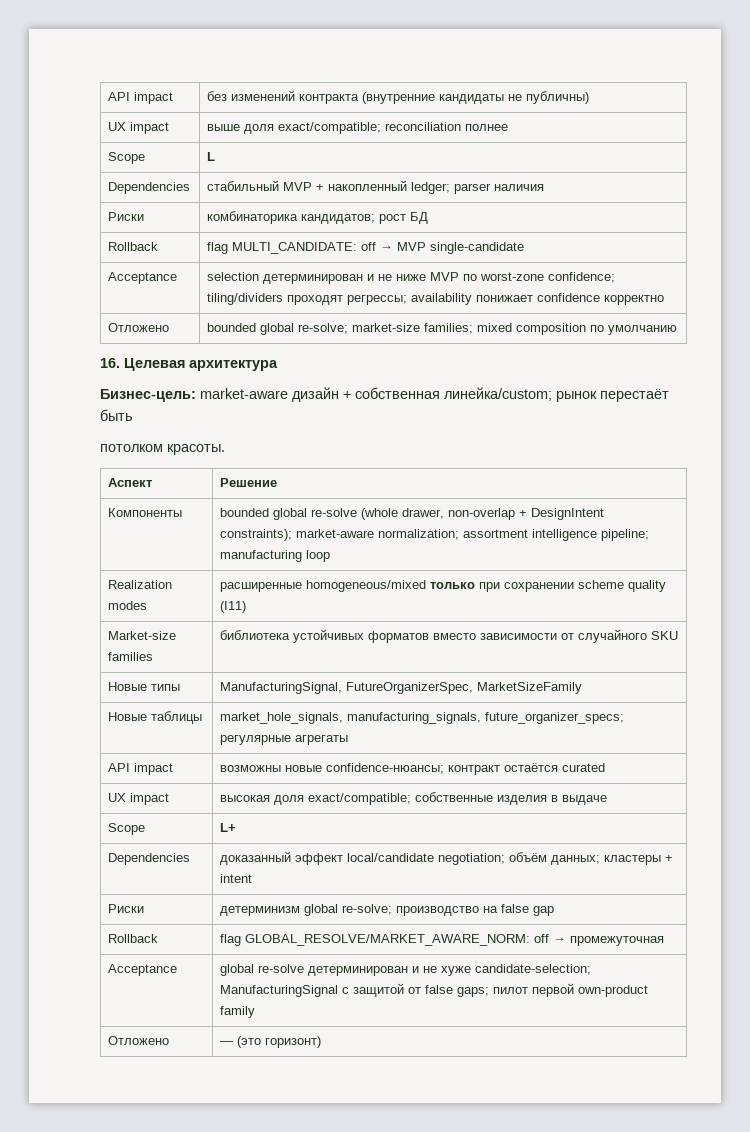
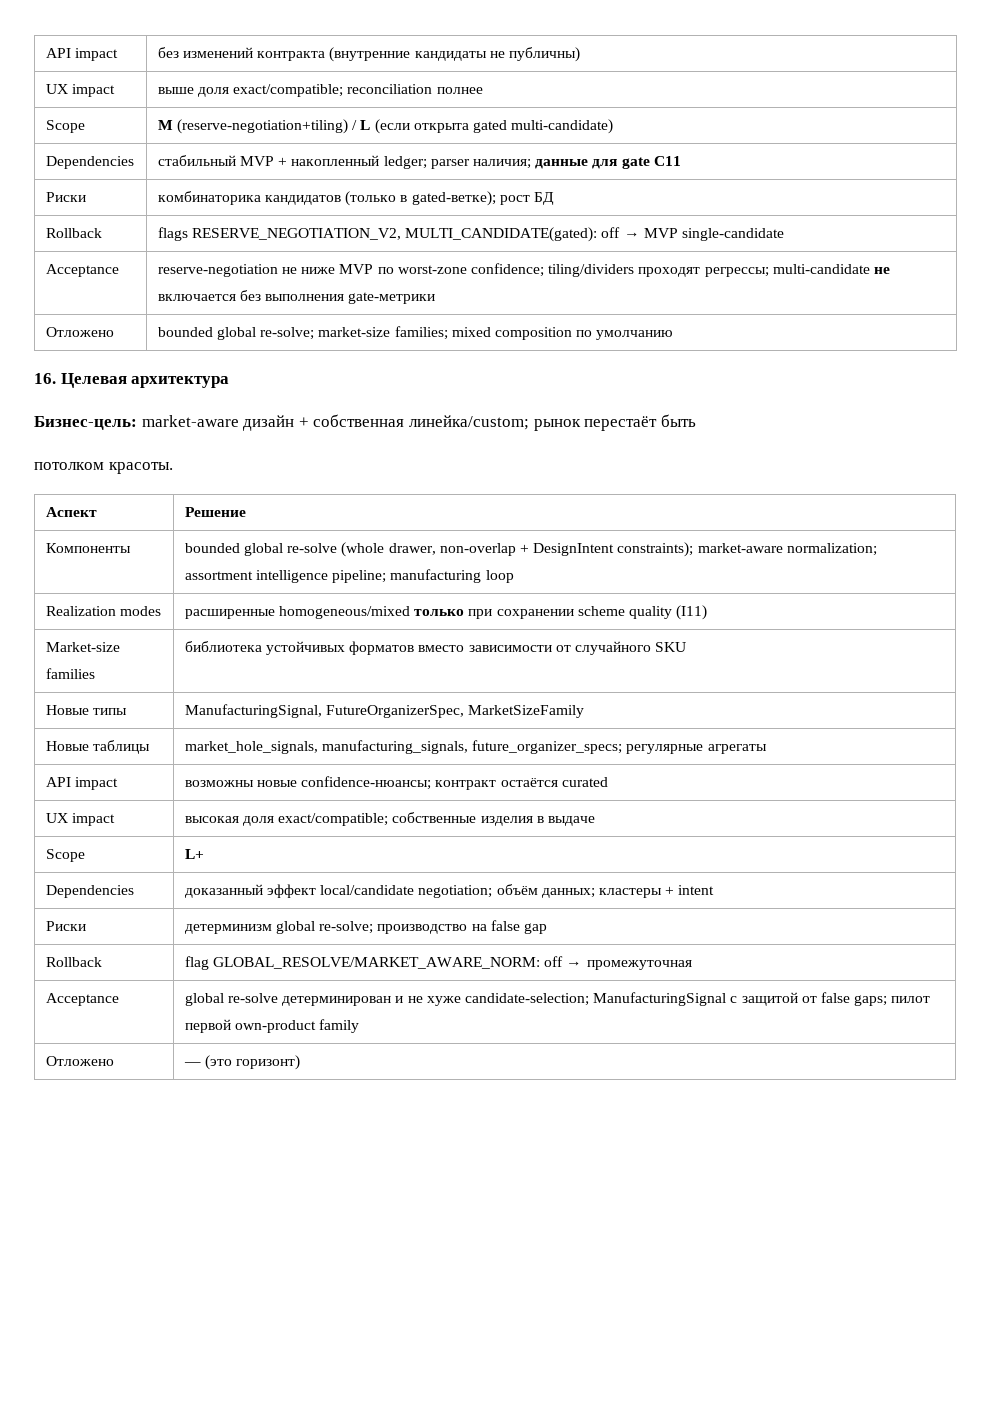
- Scope | L
+ Scope | M (reserve-negotiation+tiling) / L (если открыта gated multi-candidate)
- Dependencies | стабильный MVP + накопленный ledger; parser наличия
- Риски | комбинаторика кандидатов; рост БД
+ Dependencies | стабильный MVP + накопленный ledger; parser наличия; данные для gate C11
+ Риски | комбинаторика кандидатов (только в gated-ветке); рост БД
- Rollback | flag MULTI_CANDIDATE: off → MVP single-candidate
+ Rollback | flags RESERVE_NEGOTIATION_V2, MULTI_CANDIDATE(gated): off → MVP single-candidate
- Acceptance | selection детерминирован и не ниже MVP по worst-zone confidence; tiling/dividers проходят регрессы; availability понижает confidence корректно
+ Acceptance | reserve-negotiation не ниже MVP по worst-zone confidence; tiling/dividers проходят регрессы; multi-candidate не включается без выполнения gate-метрики

